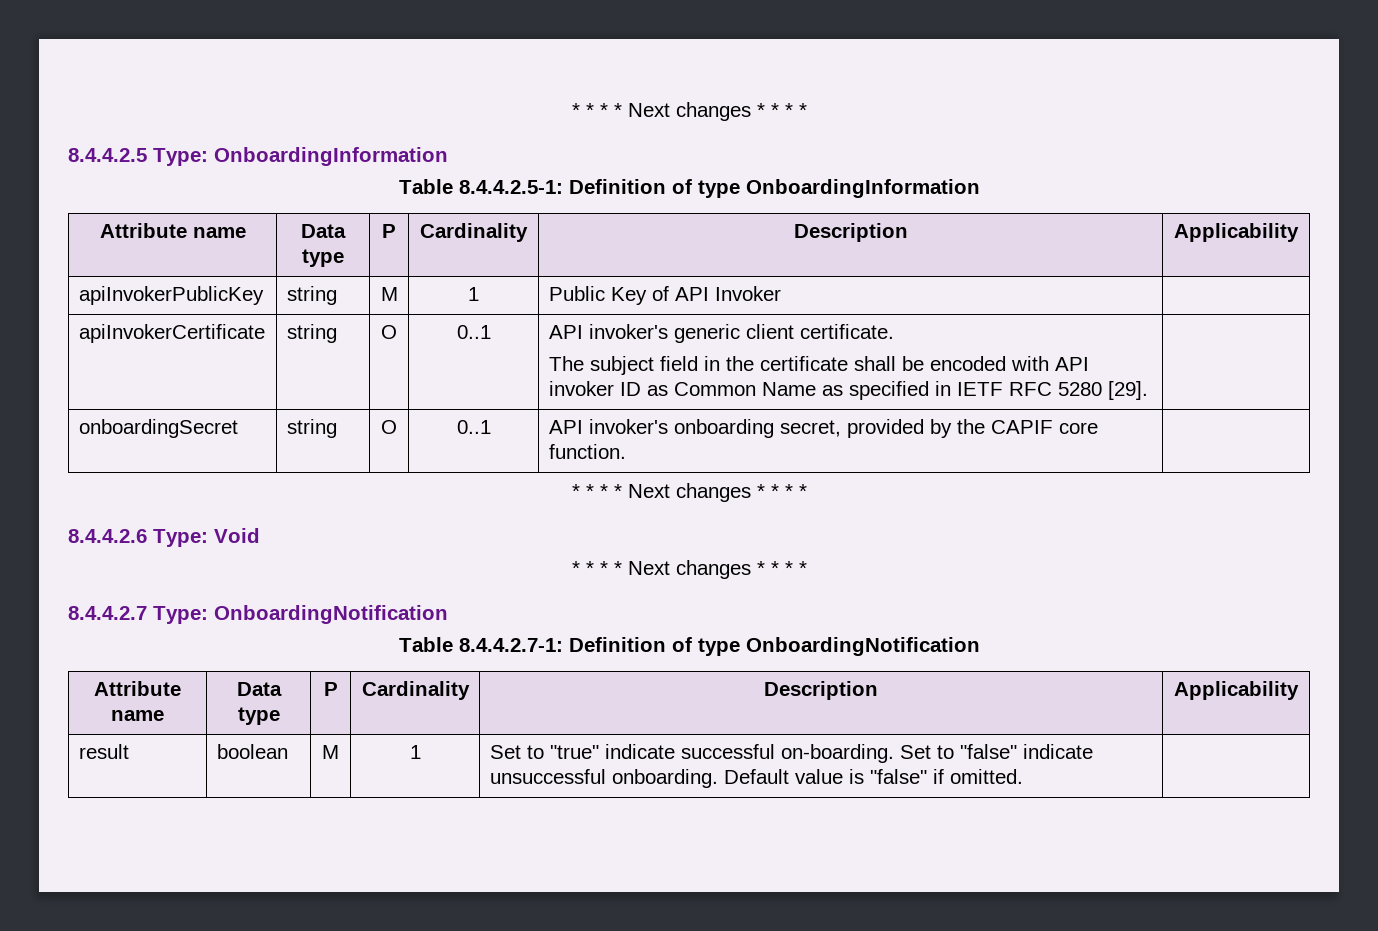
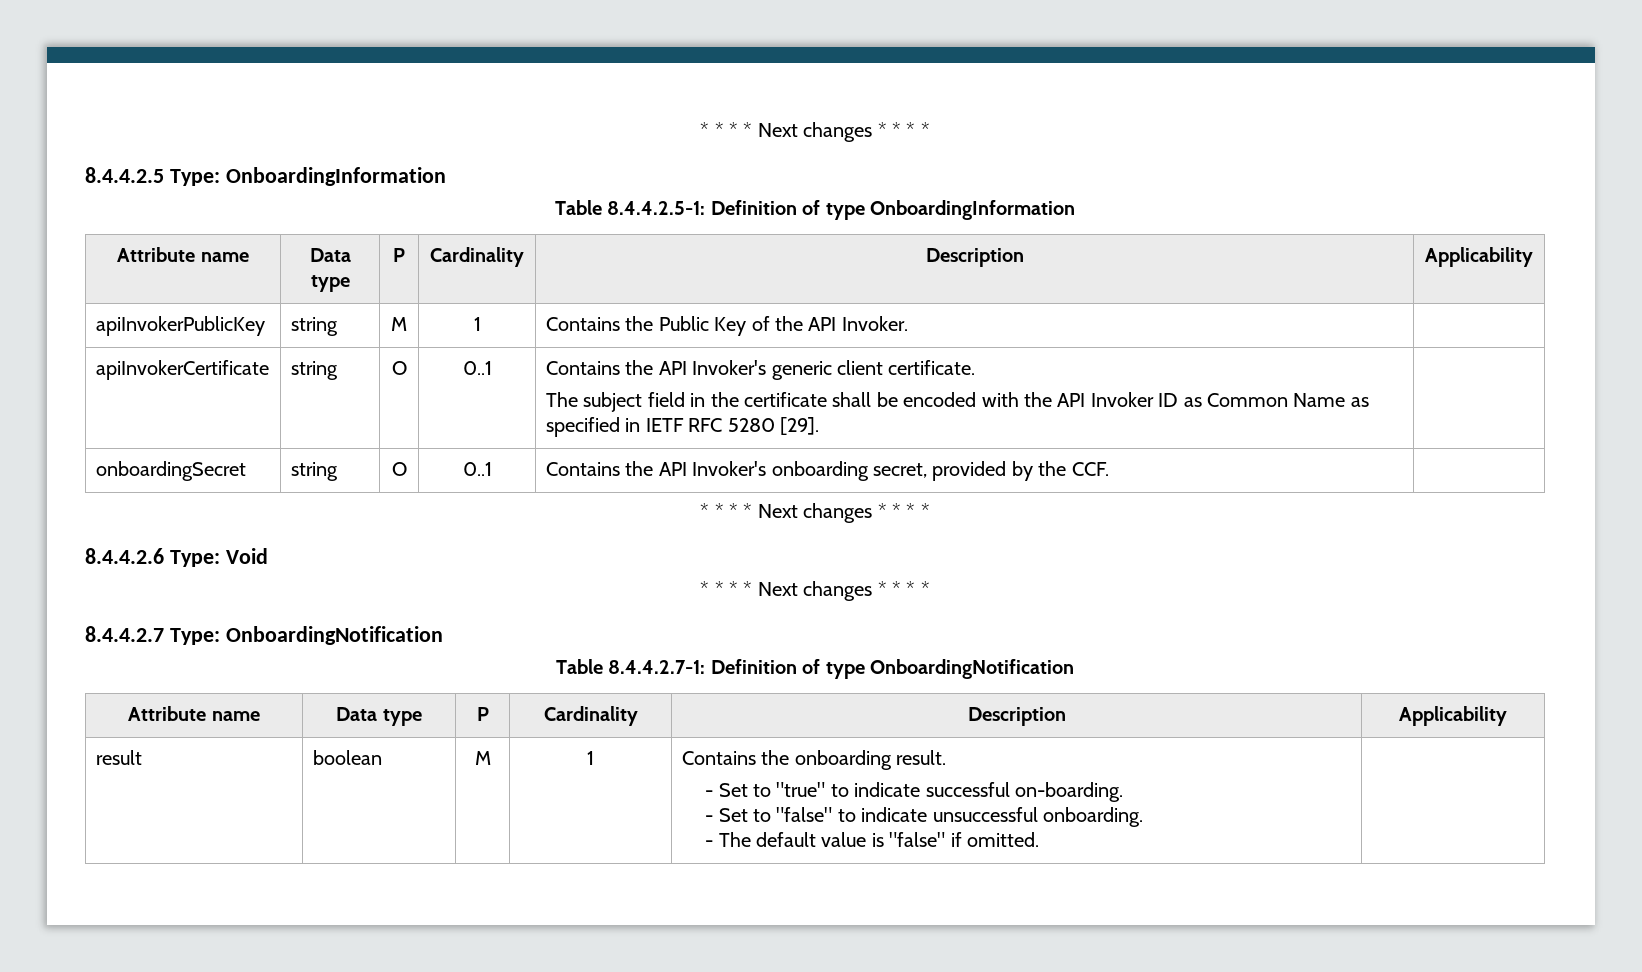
- apiInvokerPublicKey | string | M | 1 | Public Key of API Invoker |
+ apiInvokerPublicKey | string | M | 1 | Contains the Public Key of the API Invoker. |
- apiInvokerCertificate | string | O | 0..1 | API invoker's generic client certificate.
- The subject field in the certificate shall be encoded with API invoker ID as Common Name as specified in IETF RFC 5280 [29]. |
+ apiInvokerCertificate | string | O | 0..1 | Contains the API Invoker's generic client certificate.
+ The subject field in the certificate shall be encoded with the API Invoker ID as Common Name as specified in IETF RFC 5280 [29]. |
- onboardingSecret | string | O | 0..1 | API invoker's onboarding secret, provided by the CAPIF core function. |
+ onboardingSecret | string | O | 0..1 | Contains the API Invoker's onboarding secret, provided by the CCF. |
- result | boolean | M | 1 | Set to "true" indicate successful on-boarding. Set to "false" indicate unsuccessful onboarding. Default value is "false" if omitted. |
+ result | boolean | M | 1 | Contains the onboarding result.
+ - Set to "true" to indicate successful on-boarding.
+ - Set to "false" to indicate unsuccessful onboarding.
+ - The default value is "false" if omitted. |

